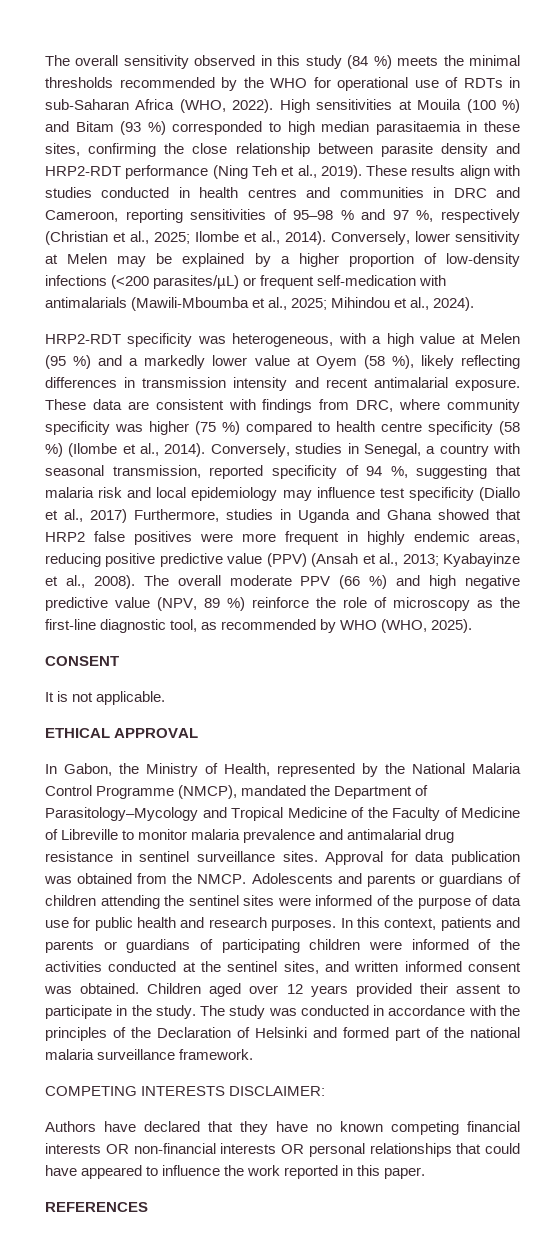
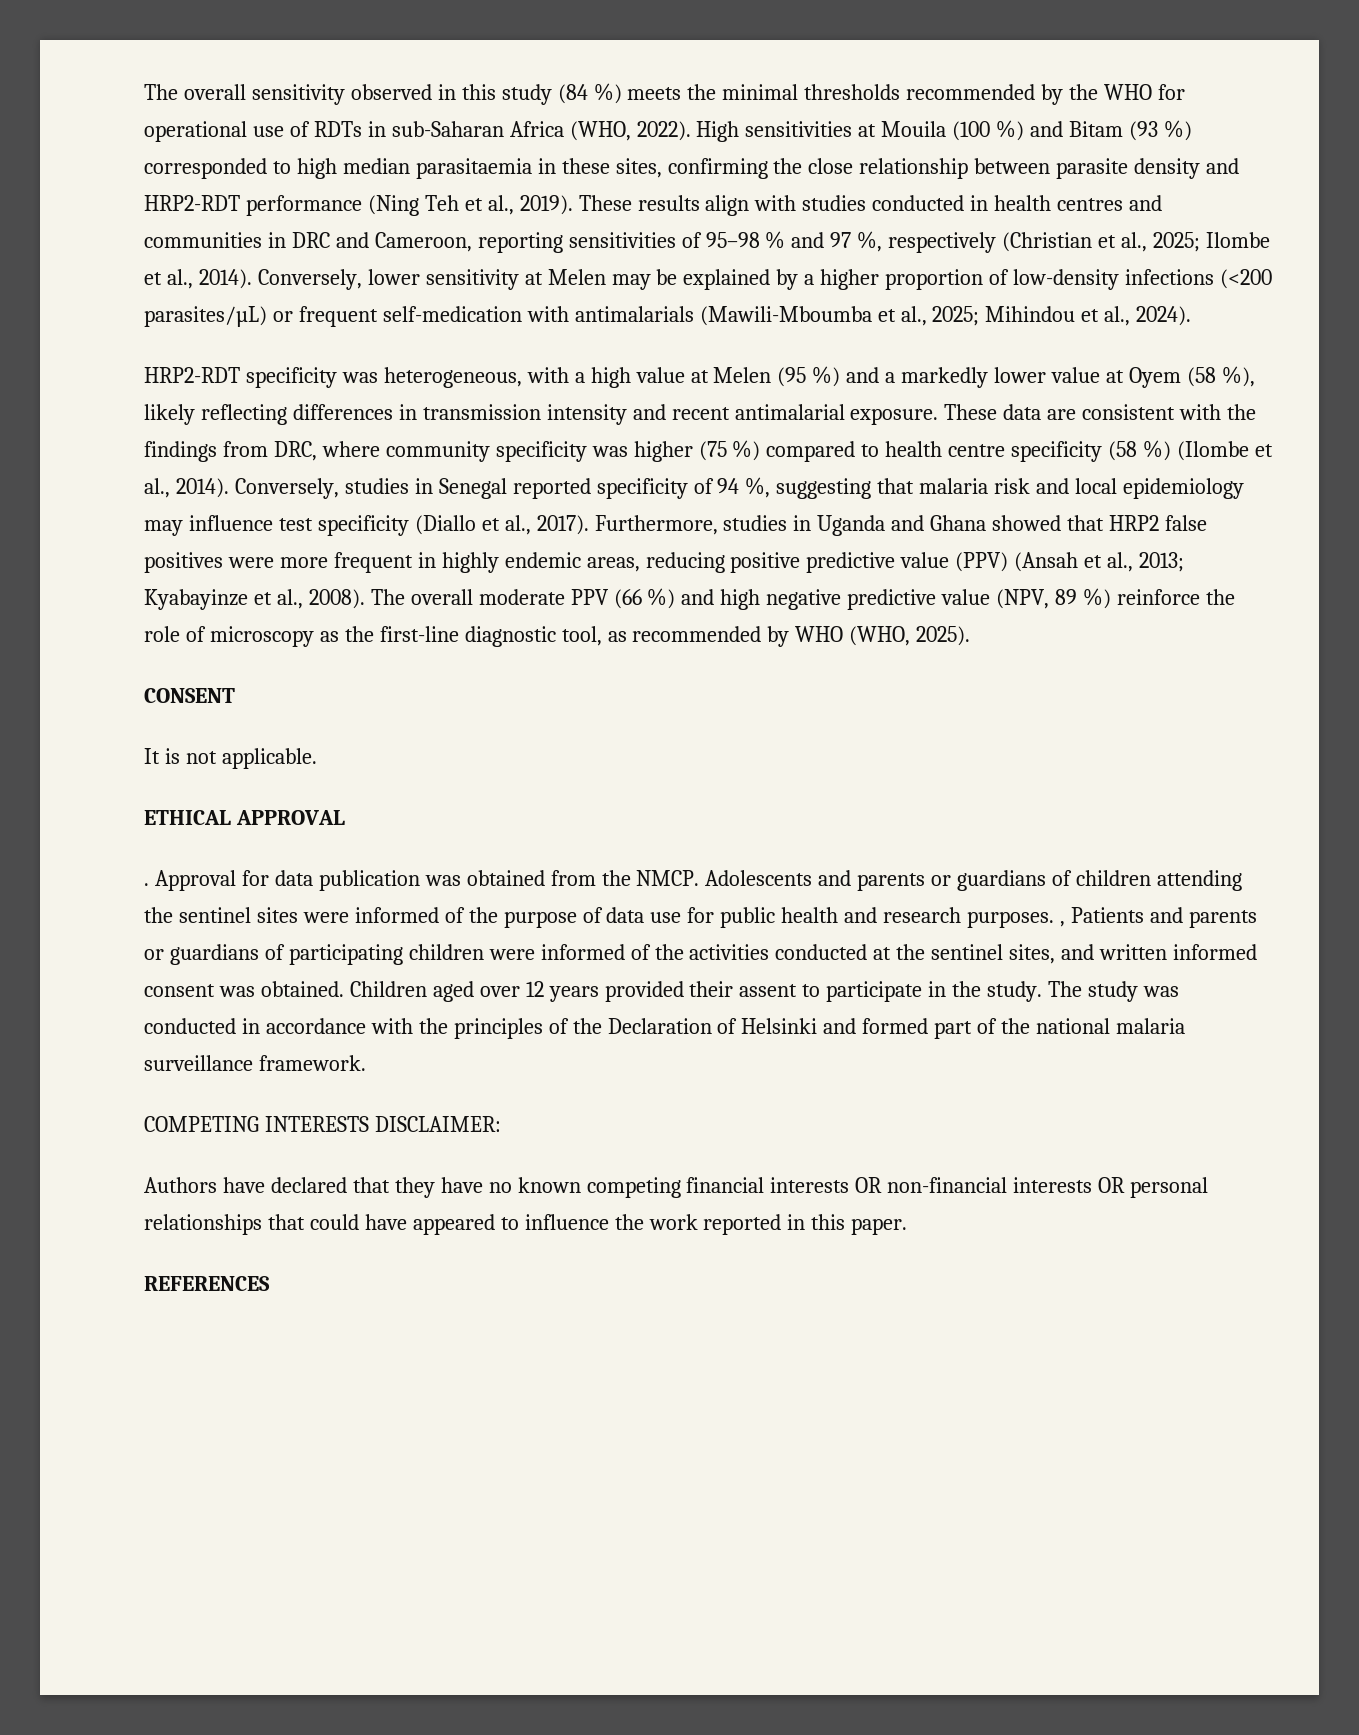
- These data are consistent with findings from DRC, where community specificity was higher (75 %) compared to health centre specificity (58 %) (Ilombe et al., 2014).
+ These data are consistent with the findings from DRC, where community specificity was higher (75 %) compared to health centre specificity (58 %) (Ilombe et al., 2014).
- Conversely, studies in Senegal, a country with seasonal transmission, reported specificity of 94 %, suggesting that malaria risk and local epidemiology may influence test specificity (Diallo et al., 2017) Furthermore, studies in Uganda and Ghana showed that HRP2 false positives were more frequent in highly endemic areas, reducing positive predictive value (PPV) (Ansah et al., 2013; Kyabayinze et al., 2008).
+ Conversely, studies in Senegal reported specificity of 94 %, suggesting that malaria risk and local epidemiology may influence test specificity (Diallo et al., 2017). Furthermore, studies in Uganda and Ghana showed that HRP2 false positives were more frequent in highly endemic areas, reducing positive predictive value (PPV) (Ansah et al., 2013; Kyabayinze et al., 2008).
- In Gabon, the Ministry of Health, represented by the National Malaria Control Programme (NMCP), mandated the Department of Parasitology–Mycology and Tropical Medicine of the Faculty of Medicine of Libreville to monitor malaria prevalence and antimalarial drug resistance in sentinel surveillance sites.
+ .
- Adolescents and parents or guardians of children attending the sentinel sites were informed of the purpose of data use for public health and research purposes. In this context, patients and parents or guardians of participating children were informed of the activities conducted at the sentinel sites, and written informed consent was obtained.
+ Adolescents and parents or guardians of children attending the sentinel sites were informed of the purpose of data use for public health and research purposes. , Patients and parents or guardians of participating children were informed of the activities conducted at the sentinel sites, and written informed consent was obtained.

